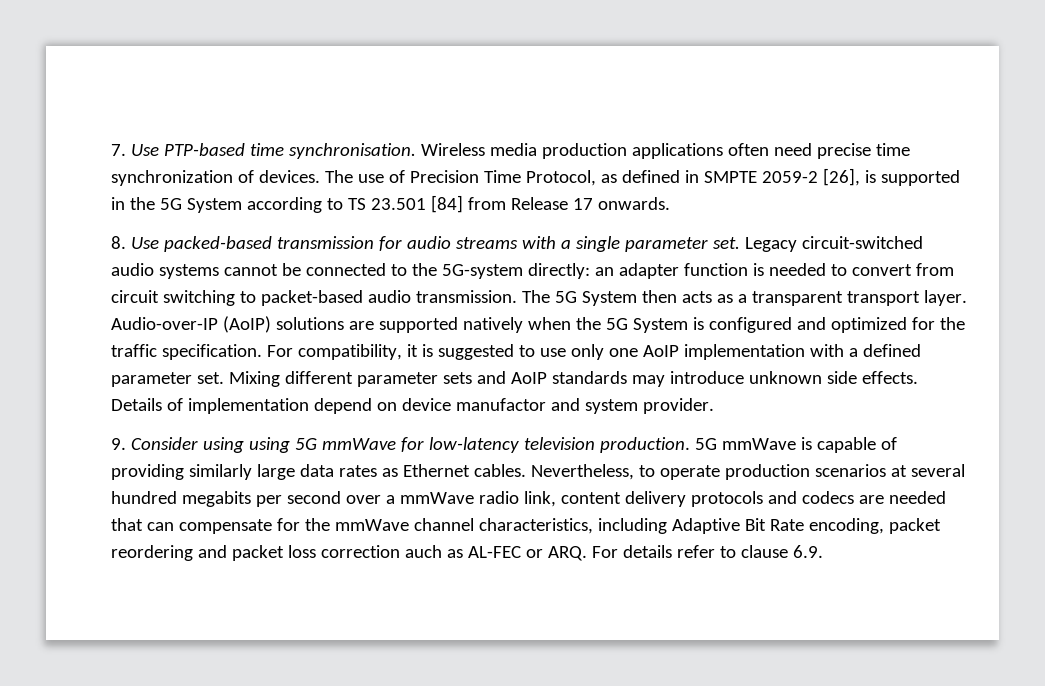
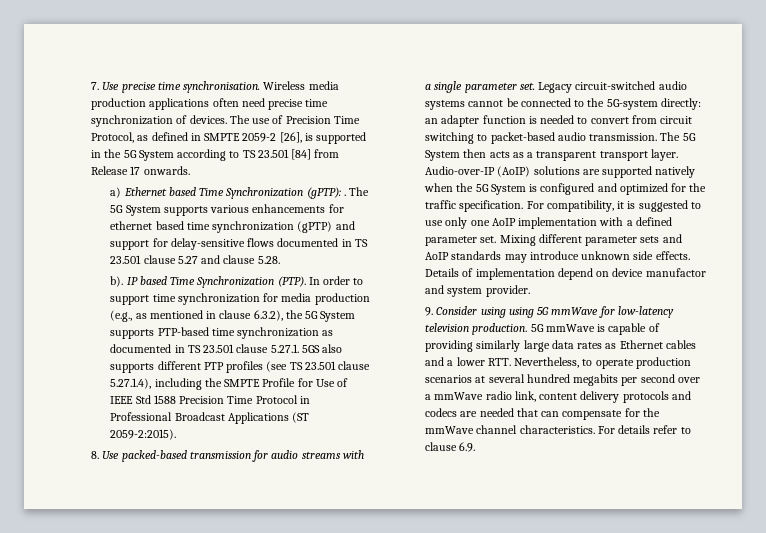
- 7. Use PTP-based time synchronisation.
+ 7. Use precise time synchronisation.
+ a) Ethernet based Time Synchronization (gPTP): . The 5G System supports various enhancements for ethernet based time synchronization (gPTP) and support for delay-sensitive flows documented in TS 23.501 clause 5.27 and clause 5.28.
+ b). IP based Time Synchronization (PTP). In order to support time synchronization for media production (e.g., as mentioned in clause 6.3.2), the 5G System supports PTP-based time synchronization as documented in TS 23.501 clause 5.27.1. 5GS also supports different PTP profiles (see TS 23.501 clause 5.27.1.4), including the SMPTE Profile for Use of IEEE Std 1588 Precision Time Protocol in Professional Broadcast Applications (ST 2059-2:2015).
- 5G mmWave is capable of providing similarly large data rates as Ethernet cables. Nevertheless, to operate production scenarios at several hundred megabits per second over a mmWave radio link, content delivery protocols and codecs are needed that can compensate for the mmWave channel characteristics, including Adaptive Bit Rate encoding, packet reordering and packet loss correction auch as AL-FEC or ARQ. For details refer to clause 6.9.
+ 5G mmWave is capable of providing similarly large data rates as Ethernet cables and a lower RTT. Nevertheless, to operate production scenarios at several hundred megabits per second over a mmWave radio link, content delivery protocols and codecs are needed that can compensate for the mmWave channel characteristics. For details refer to clause 6.9.

